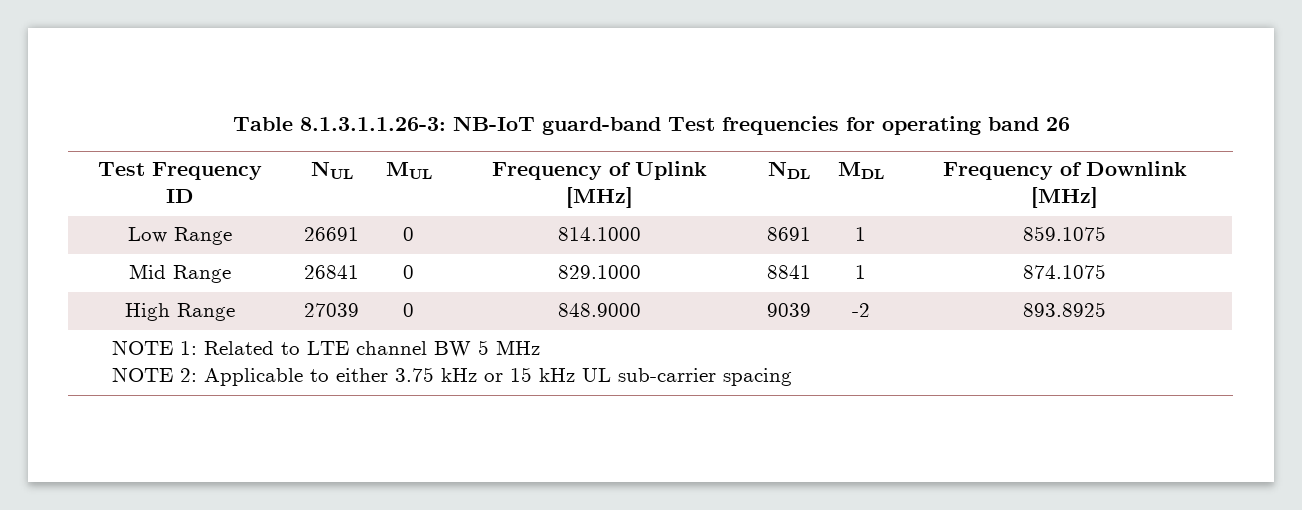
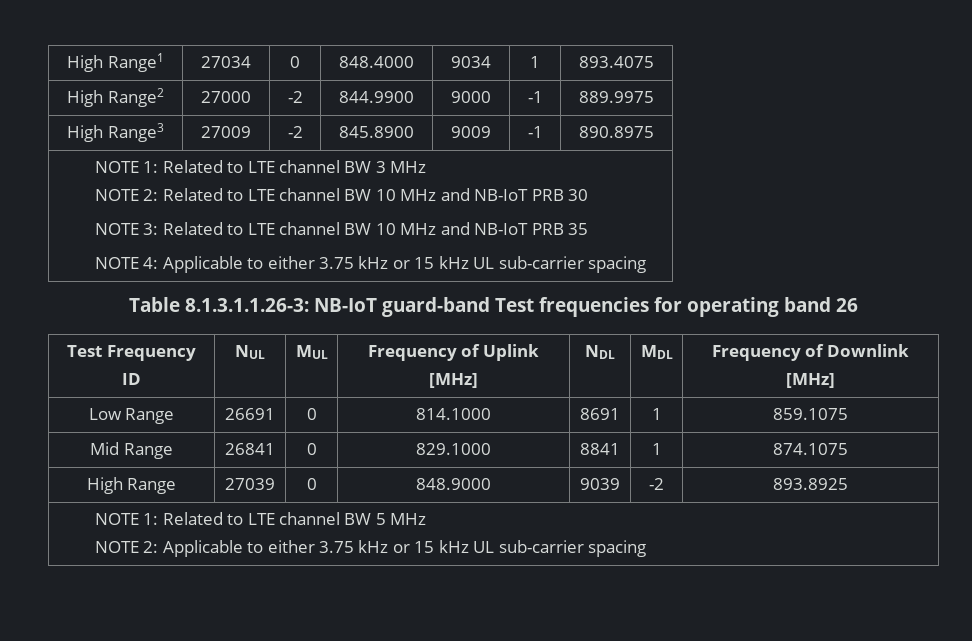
+ High Range1 | 27034 | 0 | 848.4000 | 9034 | 1 | 893.4075
+ High Range2 | 27000 | -2 | 844.9900 | 9000 | -1 | 889.9975
+ High Range3 | 27009 | -2 | 845.8900 | 9009 | -1 | 890.8975
+ NOTE 1: Related to LTE channel BW 3 MHz
+ NOTE 2: Related to LTE channel BW 10 MHz and NB-IoT PRB 30
+ NOTE 3: Related to LTE channel BW 10 MHz and NB-IoT PRB 35
+ NOTE 4: Applicable to either 3.75 kHz or 15 kHz UL sub-carrier spacing

